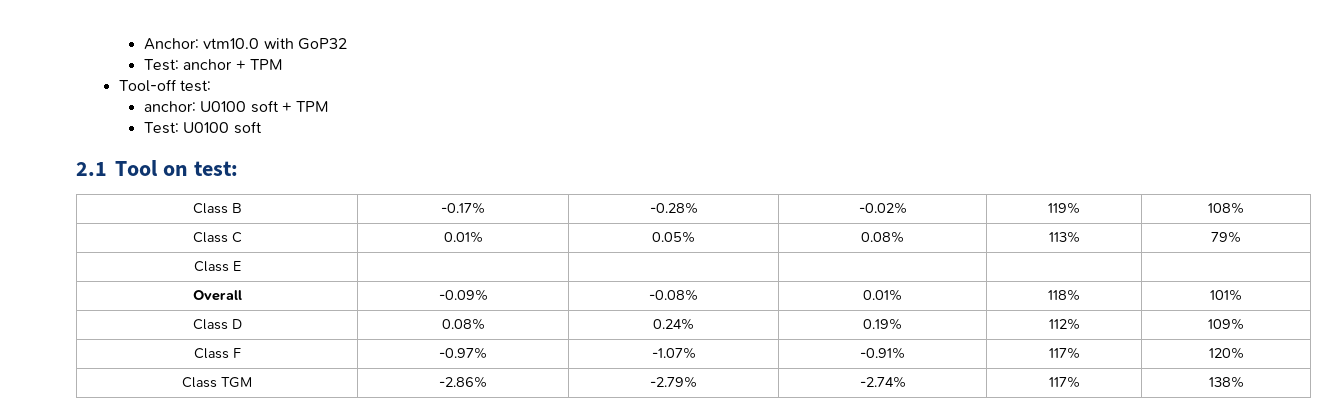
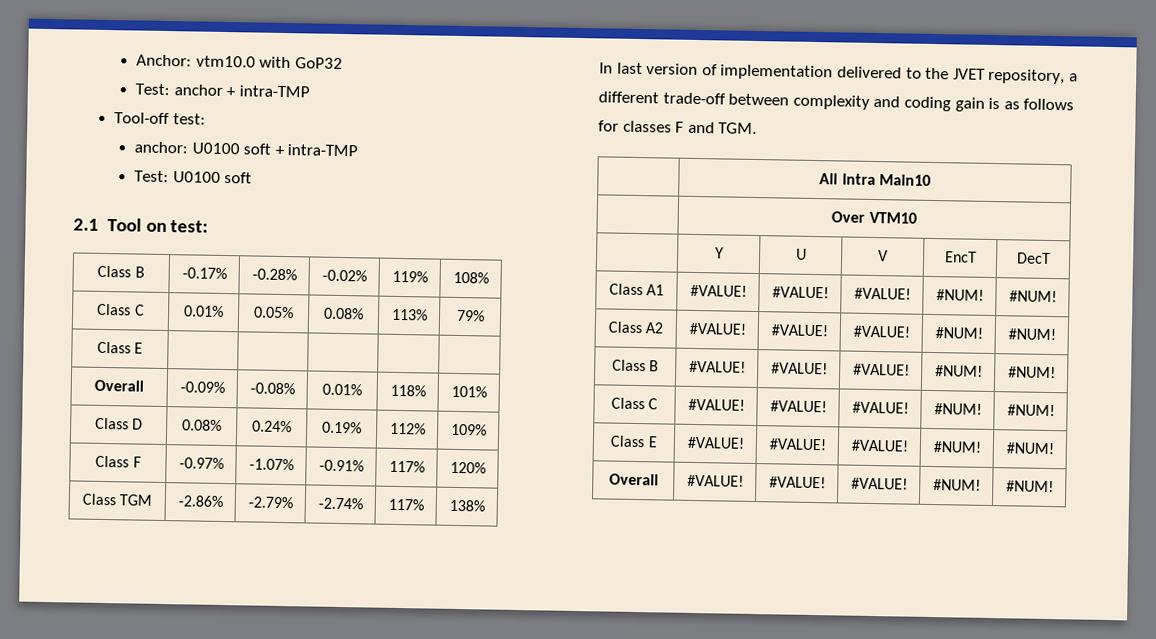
- Test: anchor + TPM
+ Test: anchor + intra-TMP
- anchor: U0100 soft + TPM
+ anchor: U0100 soft + intra-TMP
+ In last version of implementation delivered to the JVET repository, a different trade-off between complexity and coding gain is as follows for classes F and TGM.
+ | All Intra Main10
+ | Over VTM10
+ | Y | U | V | EncT | DecT
+ Class A1 | #VALUE! | #VALUE! | #VALUE! | #NUM! | #NUM!
+ Class A2 | #VALUE! | #VALUE! | #VALUE! | #NUM! | #NUM!
+ Class B | #VALUE! | #VALUE! | #VALUE! | #NUM! | #NUM!
+ Class C | #VALUE! | #VALUE! | #VALUE! | #NUM! | #NUM!
+ Class E | #VALUE! | #VALUE! | #VALUE! | #NUM! | #NUM!
+ Overall | #VALUE! | #VALUE! | #VALUE! | #NUM! | #NUM!

